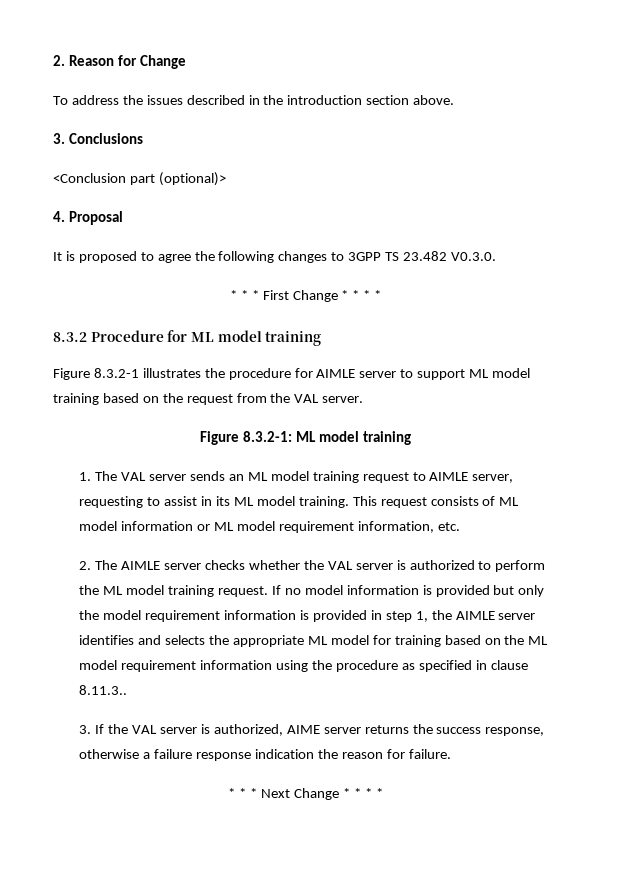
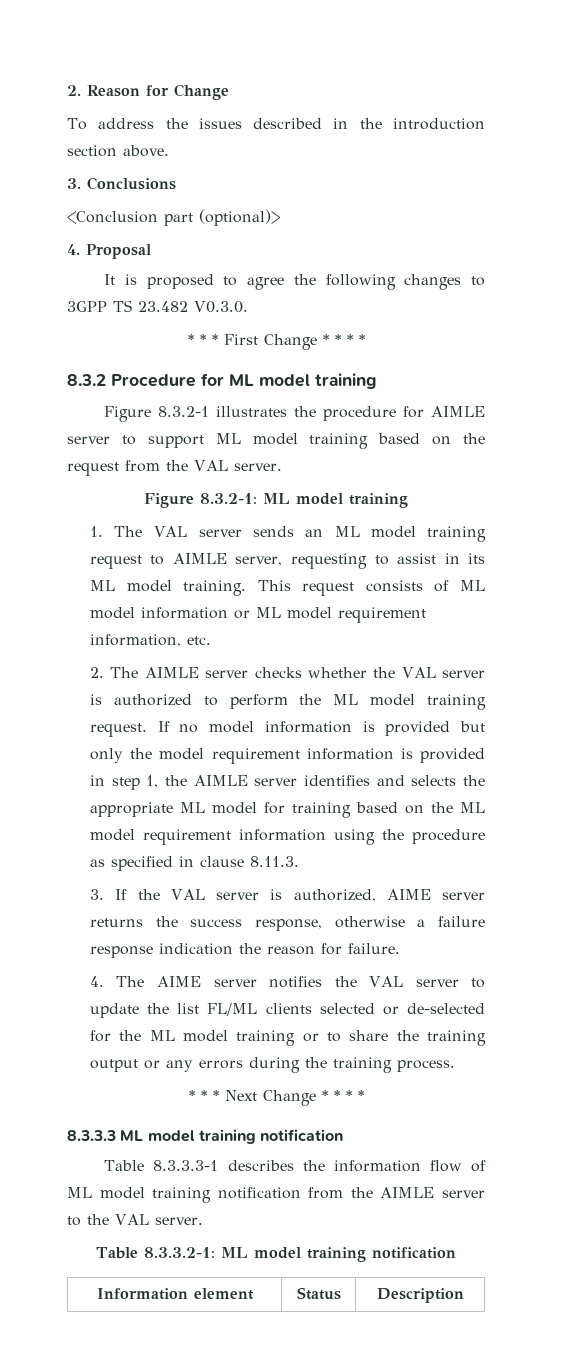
- If no model information is provided but only the model requirement information is provided in step 1, the AIMLE server identifies and selects the appropriate ML model for training based on the ML model requirement information using the procedure as specified in clause 8.11.3..
+ If no model information is provided but only the model requirement information is provided in step 1, the AIMLE server identifies and selects the appropriate ML model for training based on the ML model requirement information using the procedure as specified in clause 8.11.3.
+ 4. The AIME server notifies the VAL server to update the list FL/ML clients selected or de-selected for the ML model training or to share the training output or any errors during the training process.
+ 8.3.3.3 ML model training notification
+ Table 8.3.3.3-1 describes the information flow of ML model training notification from the AIMLE server to the VAL server.
+ Table 8.3.3.2-1: ML model training notification
+ Information element | Status | Description

